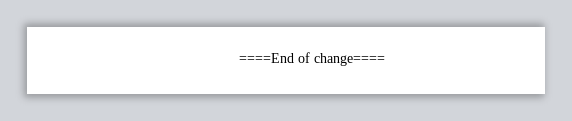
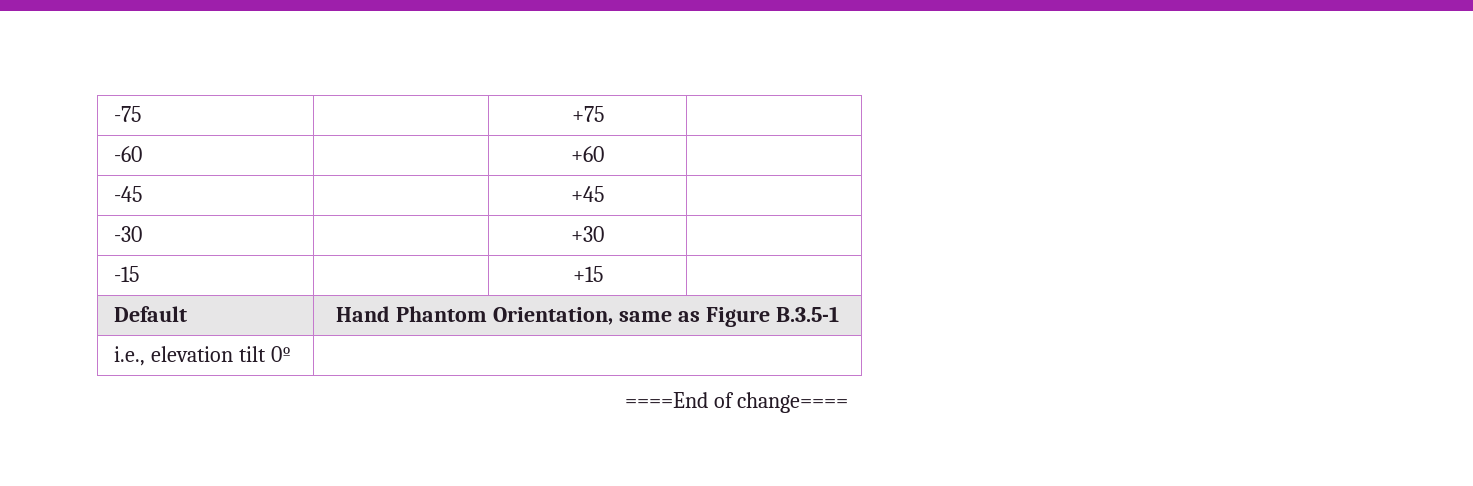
+ -75 | | +75 |
+ -60 | | +60 |
+ -45 | | +45 |
+ -30 | | +30 |
+ -15 | | +15 |
+ Default | Hand Phantom Orientation, same as Figure B.3.5-1
+ i.e., elevation tilt 0º |

